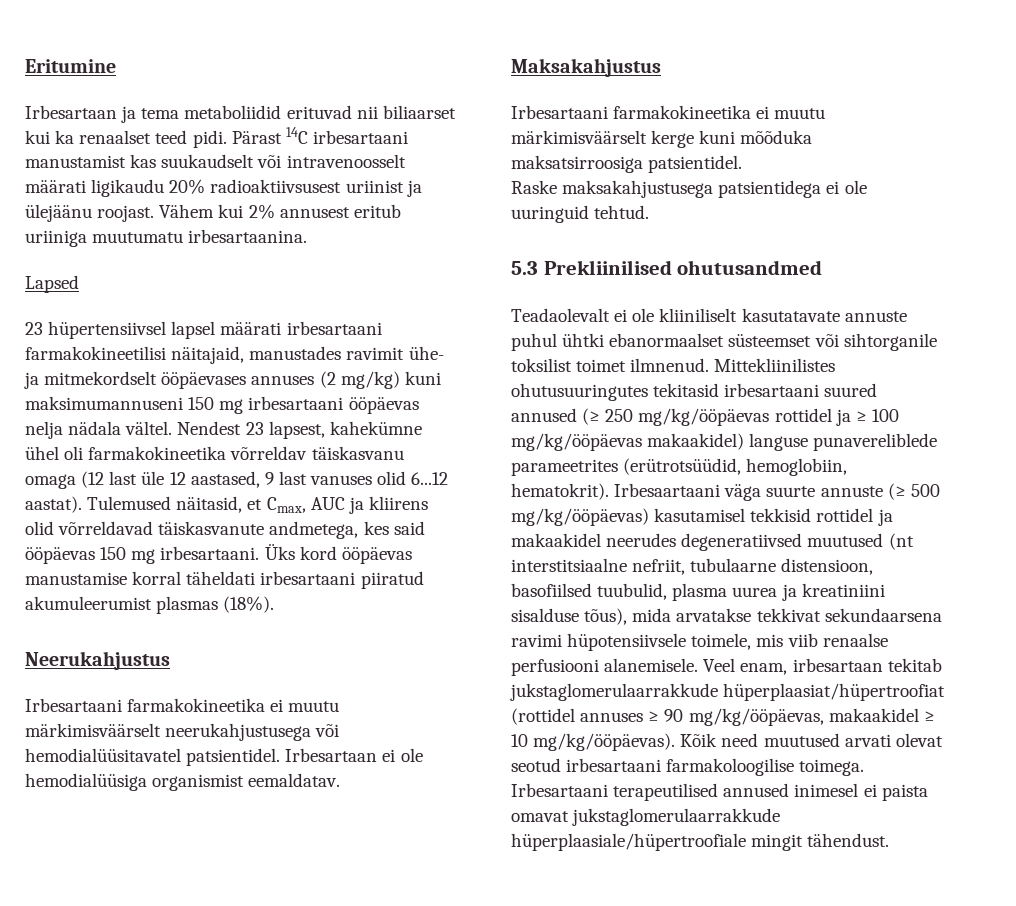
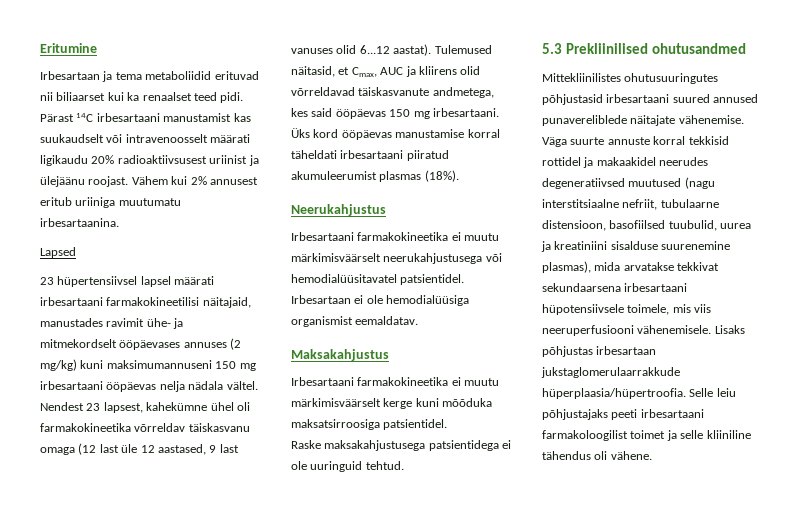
- Teadaolevalt ei ole kliiniliselt kasutatavate annuste puhul ühtki ebanormaalset süsteemset või sihtorganile toksilist toimet ilmnenud. Mittekliinilistes ohutusuuringutes tekitasid irbesartaani suured annused (≥ 250 mg/kg/ööpäevas rottidel ja ≥ 100 mg/kg/ööpäevas makaakidel) languse punavereliblede parameetrites (erütrotsüüdid, hemoglobiin, hematokrit). Irbesaartaani väga suurte annuste (≥ 500 mg/kg/ööpäevas) kasutamisel tekkisid rottidel ja makaakidel neerudes degeneratiivsed muutused (nt interstitsiaalne nefriit, tubulaarne distensioon, basofiilsed tuubulid, plasma uurea ja kreatiniini sisalduse tõus), mida arvatakse tekkivat sekundaarsena ravimi hüpotensiivsele toimele, mis viib renaalse perfusiooni alanemisele. Veel enam, irbesartaan tekitab jukstaglomerulaarrakkude hüperplaasiat/hüpertroofiat (rottidel annuses ≥ 90 mg/kg/ööpäevas, makaakidel ≥ 10 mg/kg/ööpäevas). Kõik need muutused arvati olevat seotud irbesartaani farmakoloogilise toimega. Irbesartaani terapeutilised annused inimesel ei paista omavat jukstaglomerulaarrakkude hüperplaasiale/hüpertroofiale mingit tähendust.
+ Mittekliinilistes ohutusuuringutes põhjustasid irbesartaani suured annused punavereliblede näitajate vähenemise. Väga suurte annuste korral tekkisid rottidel ja makaakidel neerudes degeneratiivsed muutused (nagu interstitsiaalne nefriit, tubulaarne distensioon, basofiilsed tuubulid, uurea ja kreatiniini sisalduse suurenemine plasmas), mida arvatakse tekkivat sekundaarsena irbesartaani hüpotensiivsele toimele, mis viis neeruperfusiooni vähenemisele. Lisaks põhjustas irbesartaan jukstaglomerulaarrakkude hüperplaasia/hüpertroofia. Selle leiu põhjustajaks peeti irbesartaani farmakoloogilist toimet ja selle kliiniline tähendus oli vähene.

